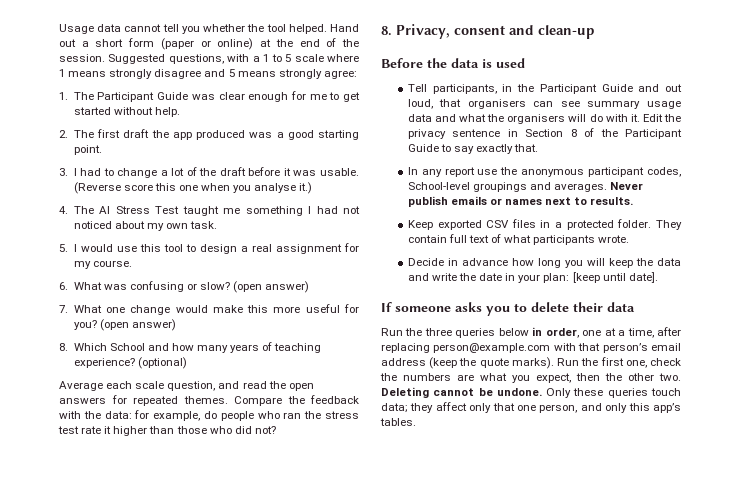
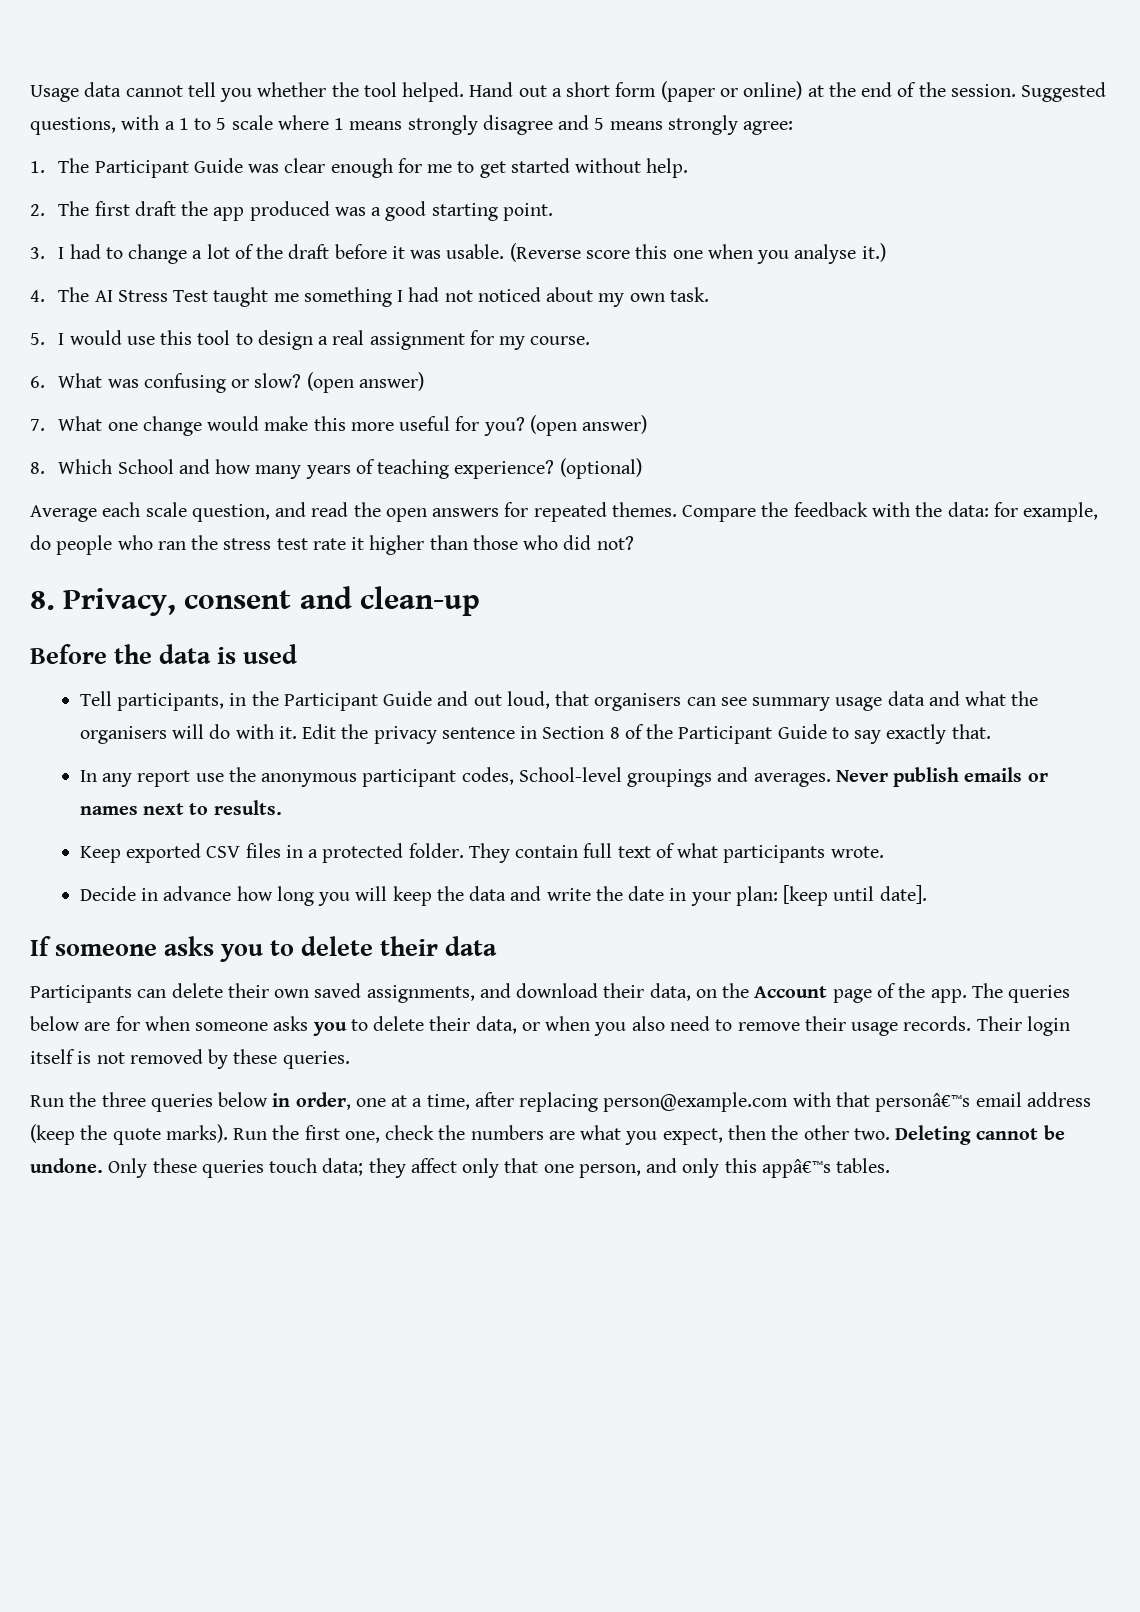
+ Participants can delete their own saved assignments, and download their data, on the Account page of the app. The queries below are for when someone asks you to delete their data, or when you also need to remove their usage records. Their login itself is not removed by these queries.
- Run the three queries below in order, one at a time, after replacing person@example.com with that person’s email address (keep the quote marks).
+ Run the three queries below in order, one at a time, after replacing person@example.com with that personâ€™s email address (keep the quote marks).
- Only these queries touch data; they affect only that one person, and only this app’s tables.
+ Only these queries touch data; they affect only that one person, and only this appâ€™s tables.

